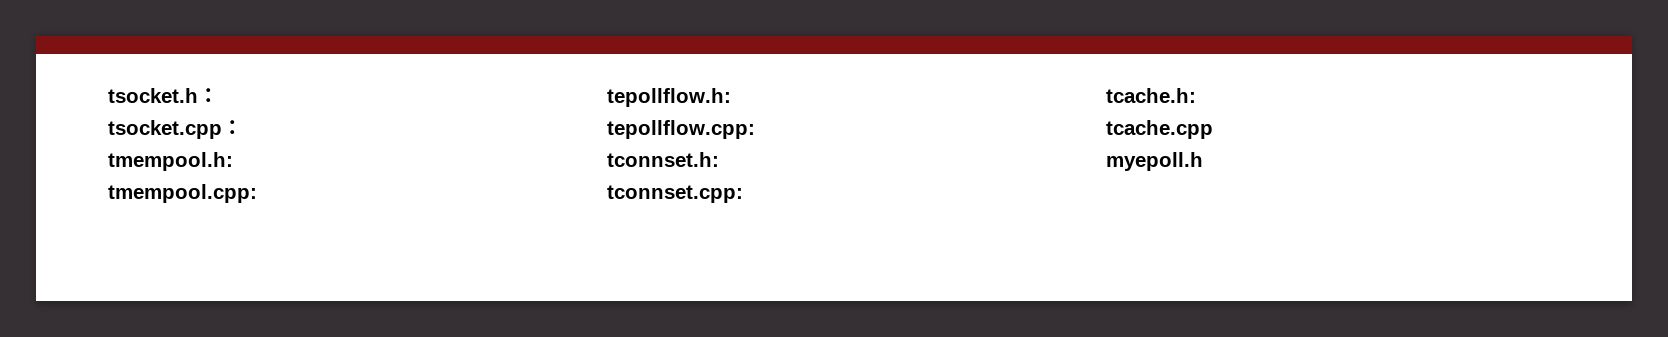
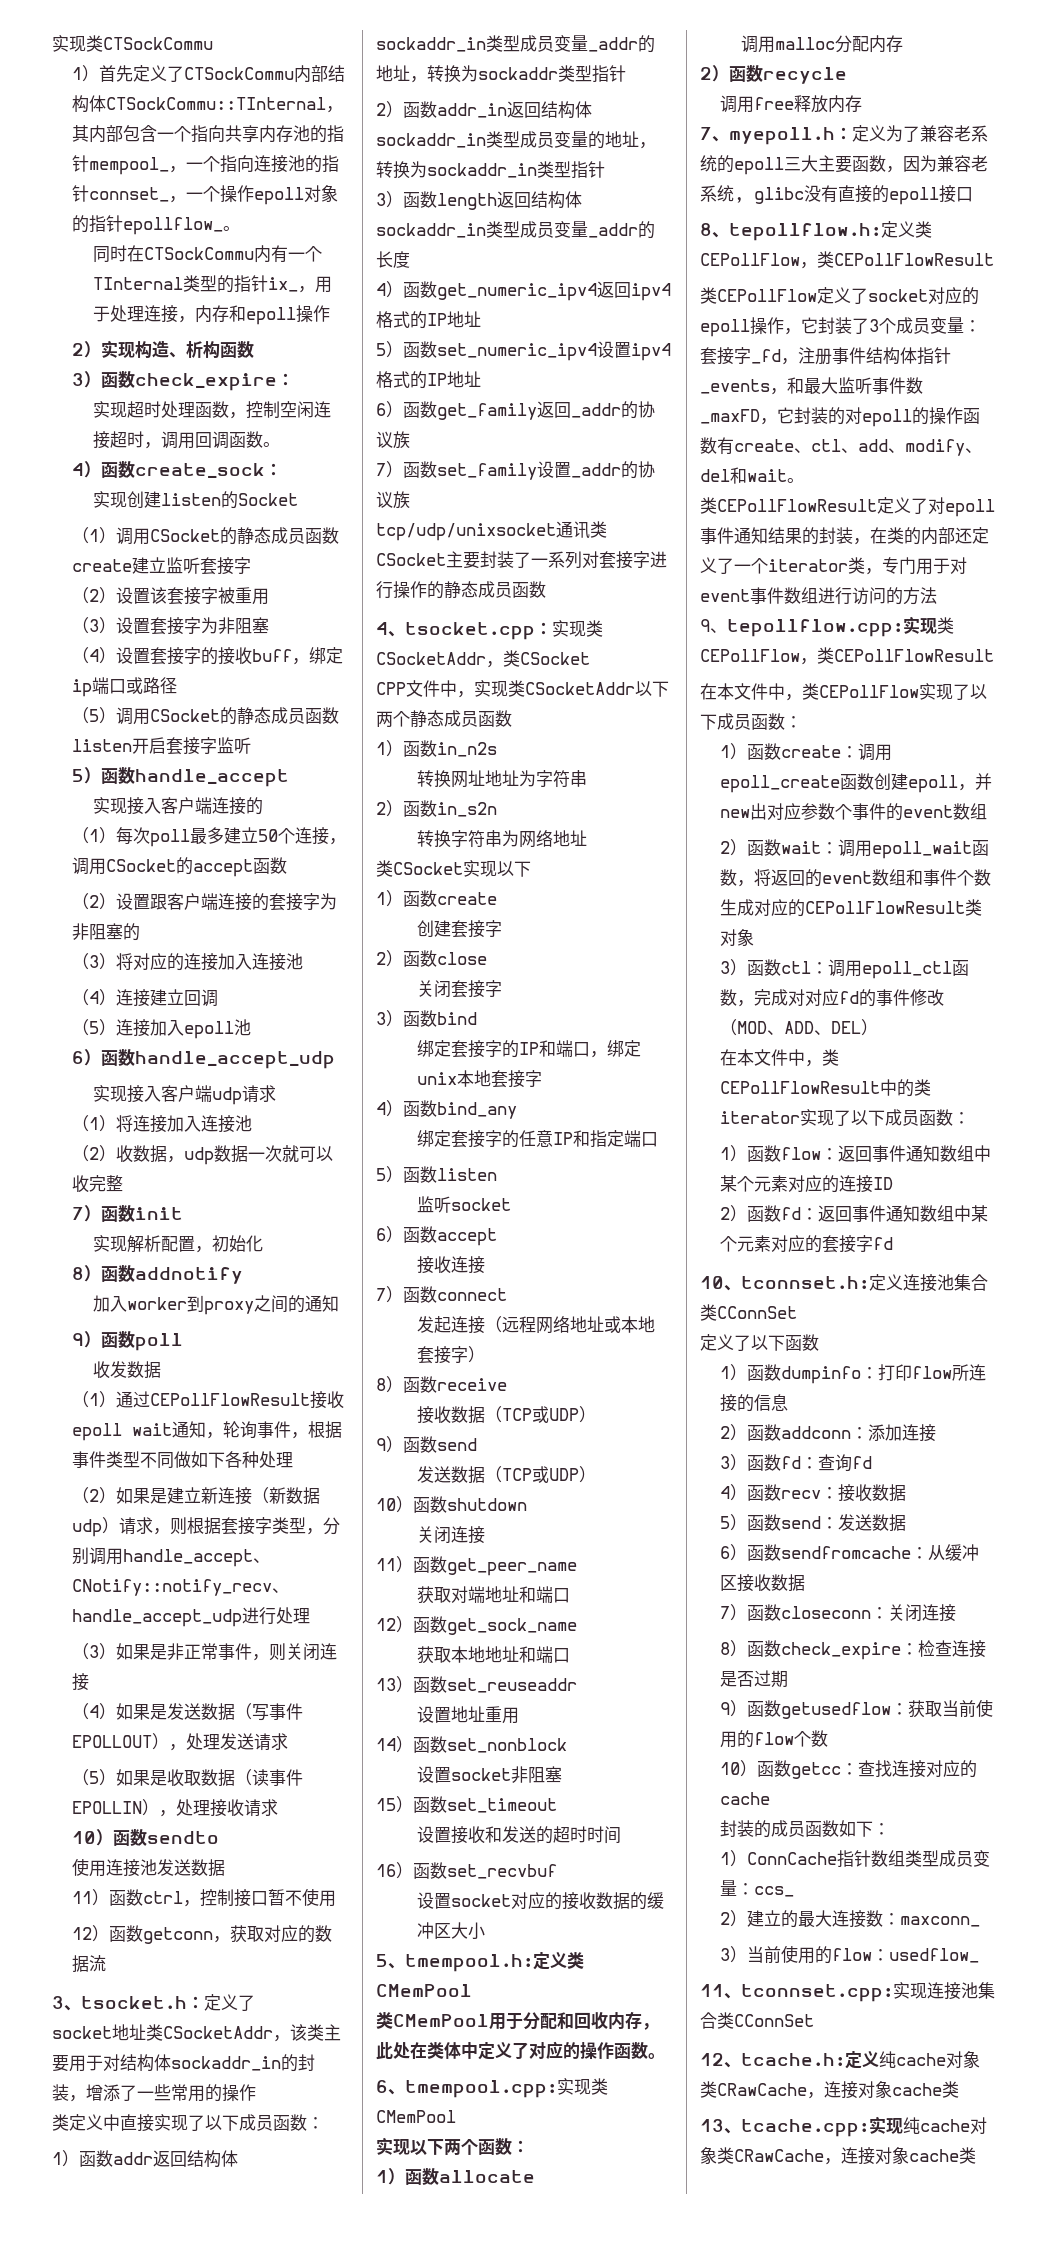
- tsocket.h：
- tsocket.cpp：
- tmempool.h:
- tmempool.cpp:
- tepollflow.h:
- tepollflow.cpp:
- tconnset.h:
- tconnset.cpp:
- tcache.h:
- tcache.cpp
- myepoll.h
+ 实现类CTSockCommu
+ 1）首先定义了CTSockCommu内部结构体CTSockCommu::TInternal，其内部包含一个指向共享内存池的指针mempool_，一个指向连接池的指针connset_，一个操作epoll对象的指针epollflow_。
+ 同时在CTSockCommu内有一个TInternal类型的指针ix_，用于处理连接，内存和epoll操作
+ 2）实现构造、析构函数
+ 3）函数check_expire：
+ 实现超时处理函数，控制空闲连接超时，调用回调函数。
+ 4）函数create_sock：
+ 实现创建listen的Socket
+ （1）调用CSocket的静态成员函数create建立监听套接字
+ （2）设置该套接字被重用
+ （3）设置套接字为非阻塞
+ （4）设置套接字的接收buff，绑定ip端口或路径
+ （5）调用CSocket的静态成员函数listen开启套接字监听
+ 5）函数handle_accept
+ 实现接入客户端连接的
+ （1）每次poll最多建立50个连接，调用CSocket的accept函数
+ （2）设置跟客户端连接的套接字为非阻塞的
+ （3）将对应的连接加入连接池
+ （4）连接建立回调
+ （5）连接加入epoll池
+ 6）函数handle_accept_udp
+ 实现接入客户端udp请求
+ （1）将连接加入连接池
+ （2）收数据，udp数据一次就可以收完整
+ 7）函数init
+ 实现解析配置，初始化
+ 8）函数addnotify
+ 加入worker到proxy之间的通知
+ 9）函数poll
+ 收发数据
+ （1）通过CEPollFlowResult接收epoll wait通知，轮询事件，根据事件类型不同做如下各种处理
+ （2）如果是建立新连接（新数据udp）请求，则根据套接字类型，分别调用handle_accept、CNotify::notify_recv、handle_accept_udp进行处理
+ （3）如果是非正常事件，则关闭连接
+ （4）如果是发送数据（写事件EPOLLOUT），处理发送请求
+ （5）如果是收取数据（读事件EPOLLIN），处理接收请求
+ 10）函数sendto
+ 使用连接池发送数据
+ 11）函数ctrl，控制接口暂不使用
+ 12）函数getconn，获取对应的数据流
+ 3、tsocket.h：定义了
+ socket地址类CSocketAddr，该类主要用于对结构体sockaddr_in的封装，增添了一些常用的操作
+ 类定义中直接实现了以下成员函数：
+ 1）函数addr返回结构体sockaddr_in类型成员变量_addr的地址，转换为sockaddr类型指针
+ 2）函数addr_in返回结构体sockaddr_in类型成员变量的地址，转换为sockaddr_in类型指针
+ 3）函数length返回结构体sockaddr_in类型成员变量_addr的长度
+ 4）函数get_numeric_ipv4返回ipv4格式的IP地址
+ 5）函数set_numeric_ipv4设置ipv4格式的IP地址
+ 6）函数get_family返回_addr的协议族
+ 7）函数set_family设置_addr的协议族
+ tcp/udp/unixsocket通讯类CSocket主要封装了一系列对套接字进行操作的静态成员函数
+ 4、tsocket.cpp：实现类CSocketAddr，类CSocket
+ CPP文件中，实现类CSocketAddr以下两个静态成员函数
+ 1）函数in_n2s
+ 转换网址地址为字符串
+ 2）函数in_s2n
+ 转换字符串为网络地址
+ 类CSocket实现以下
+ 1）函数create
+ 创建套接字
+ 2）函数close
+ 关闭套接字
+ 3）函数bind
+ 绑定套接字的IP和端口，绑定unix本地套接字
+ 4）函数bind_any
+ 绑定套接字的任意IP和指定端口
+ 5）函数listen
+ 监听socket
+ 6）函数accept
+ 接收连接
+ 7）函数connect
+ 发起连接（远程网络地址或本地套接字）
+ 8）函数receive
+ 接收数据（TCP或UDP）
+ 9）函数send
+ 发送数据（TCP或UDP）
+ 10）函数shutdown
+ 关闭连接
+ 11）函数get_peer_name
+ 获取对端地址和端口
+ 12）函数get_sock_name
+ 获取本地地址和端口
+ 13）函数set_reuseaddr
+ 设置地址重用
+ 14）函数set_nonblock
+ 设置socket非阻塞
+ 15）函数set_timeout
+ 设置接收和发送的超时时间
+ 16）函数set_recvbuf
+ 设置socket对应的接收数据的缓冲区大小
+ 5、tmempool.h:定义类CMemPool
+ 类CMemPool用于分配和回收内存，此处在类体中定义了对应的操作函数。
+ 6、tmempool.cpp:实现类CMemPool
+ 实现以下两个函数：
+ 1）函数allocate
+ 调用malloc分配内存
+ 2）函数recycle
+ 调用free释放内存
+ 7、myepoll.h：定义为了兼容老系统的epoll三大主要函数，因为兼容老系统, glibc没有直接的epoll接口
+ 8、tepollflow.h:定义类CEPollFlow，类CEPollFlowResult
+ 类CEPollFlow定义了socket对应的epoll操作，它封装了3个成员变量：套接字_fd，注册事件结构体指针_events，和最大监听事件数_maxFD，它封装的对epoll的操作函数有create、ctl、add、modify、del和wait。
+ 类CEPollFlowResult定义了对epoll事件通知结果的封装，在类的内部还定义了一个iterator类，专门用于对event事件数组进行访问的方法
+ 9、tepollflow.cpp:实现类CEPollFlow，类CEPollFlowResult
+ 在本文件中，类CEPollFlow实现了以下成员函数：
+ 1）函数create：调用epoll_create函数创建epoll，并new出对应参数个事件的event数组
+ 2）函数wait：调用epoll_wait函数，将返回的event数组和事件个数生成对应的CEPollFlowResult类对象
+ 3）函数ctl：调用epoll_ctl函数，完成对对应fd的事件修改（MOD、ADD、DEL）
+ 在本文件中，类CEPollFlowResult中的类iterator实现了以下成员函数：
+ 1）函数flow：返回事件通知数组中某个元素对应的连接ID
+ 2）函数fd：返回事件通知数组中某个元素对应的套接字fd
+ 10、tconnset.h:定义连接池集合类CConnSet
+ 定义了以下函数
+ 1）函数dumpinfo：打印flow所连接的信息
+ 2）函数addconn：添加连接
+ 3）函数fd：查询fd
+ 4）函数recv：接收数据
+ 5）函数send：发送数据
+ 6）函数sendfromcache：从缓冲区接收数据
+ 7）函数closeconn：关闭连接
+ 8）函数check_expire：检查连接是否过期
+ 9）函数getusedflow：获取当前使用的flow个数
+ 10）函数getcc：查找连接对应的cache
+ 封装的成员函数如下：
+ 1）ConnCache指针数组类型成员变量：ccs_
+ 2）建立的最大连接数：maxconn_
+ 3）当前使用的flow：usedflow_
+ 11、tconnset.cpp:实现连接池集合类CConnSet
+ 12、tcache.h:定义纯cache对象类CRawCache，连接对象cache类
+ 13、tcache.cpp:实现纯cache对象类CRawCache，连接对象cache类

